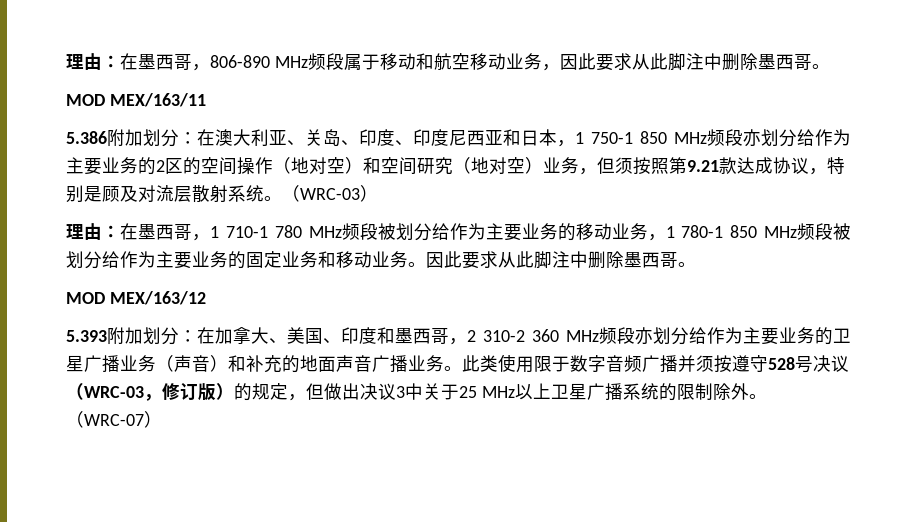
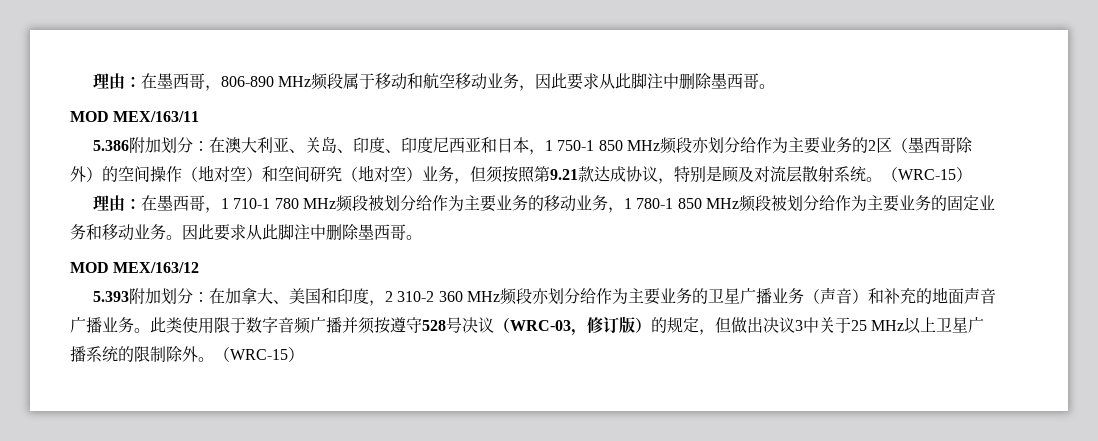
- 5.386附加划分：在澳大利亚、关岛、印度、印度尼西亚和日本，1 750-1 850 MHz频段亦划分给作为主要业务的2区的空间操作（地对空）和空间研究（地对空）业务，但须按照第9.21款达成协议，特别是顾及对流层散射系统。（WRC-03）
+ 5.386附加划分：在澳大利亚、关岛、印度、印度尼西亚和日本，1 750-1 850 MHz频段亦划分给作为主要业务的2区（墨西哥除外）的空间操作（地对空）和空间研究（地对空）业务，但须按照第9.21款达成协议，特别是顾及对流层散射系统。（WRC-15）
- 5.393附加划分：在加拿大、美国、印度和墨西哥，2 310-2 360 MHz频段亦划分给作为主要业务的卫星广播业务（声音）和补充的地面声音广播业务。
+ 5.393附加划分：在加拿大、美国和印度，2 310-2 360 MHz频段亦划分给作为主要业务的卫星广播业务（声音）和补充的地面声音广播业务。
- 此类使用限于数字音频广播并须按遵守528号决议（WRC-03，修订版）的规定，但做出决议3中关于25 MHz以上卫星广播系统的限制除外。（WRC-07）
+ 此类使用限于数字音频广播并须按遵守528号决议（WRC-03，修订版）的规定，但做出决议3中关于25 MHz以上卫星广播系统的限制除外。（WRC-15）

